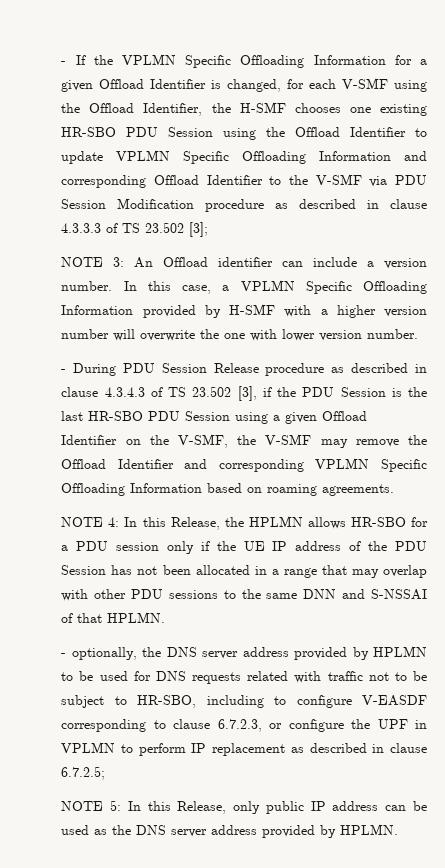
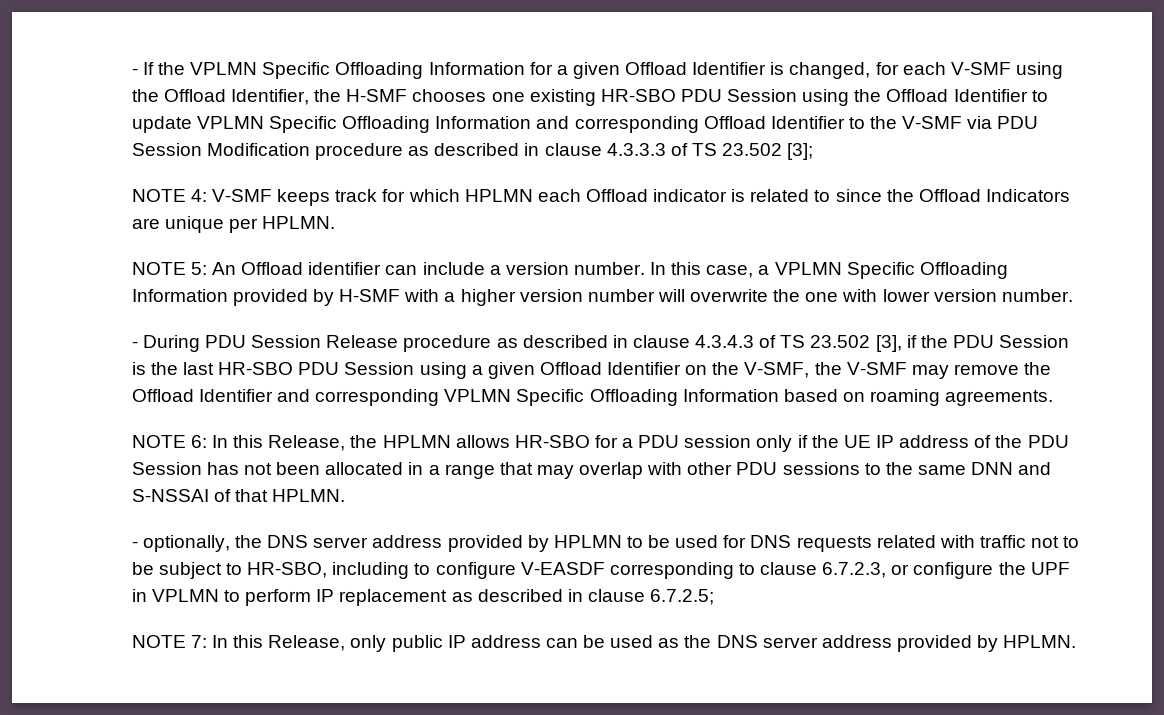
- NOTE 3: An Offload identifier can include a version number.
+ NOTE 4: V-SMF keeps track for which HPLMN each Offload indicator is related to since the Offload Indicators are unique per HPLMN.
+ NOTE 5: An Offload identifier can include a version number.
- NOTE 4: In this Release, the HPLMN allows HR-SBO for a PDU session only if the UE IP address of the PDU Session has not been allocated in a range that may overlap with other PDU sessions to the same DNN and S-NSSAI of that HPLMN.
+ NOTE 6: In this Release, the HPLMN allows HR-SBO for a PDU session only if the UE IP address of the PDU Session has not been allocated in a range that may overlap with other PDU sessions to the same DNN and S-NSSAI of that HPLMN.
- NOTE 5: In this Release, only public IP address can be used as the DNS server address provided by HPLMN.
+ NOTE 7: In this Release, only public IP address can be used as the DNS server address provided by HPLMN.

